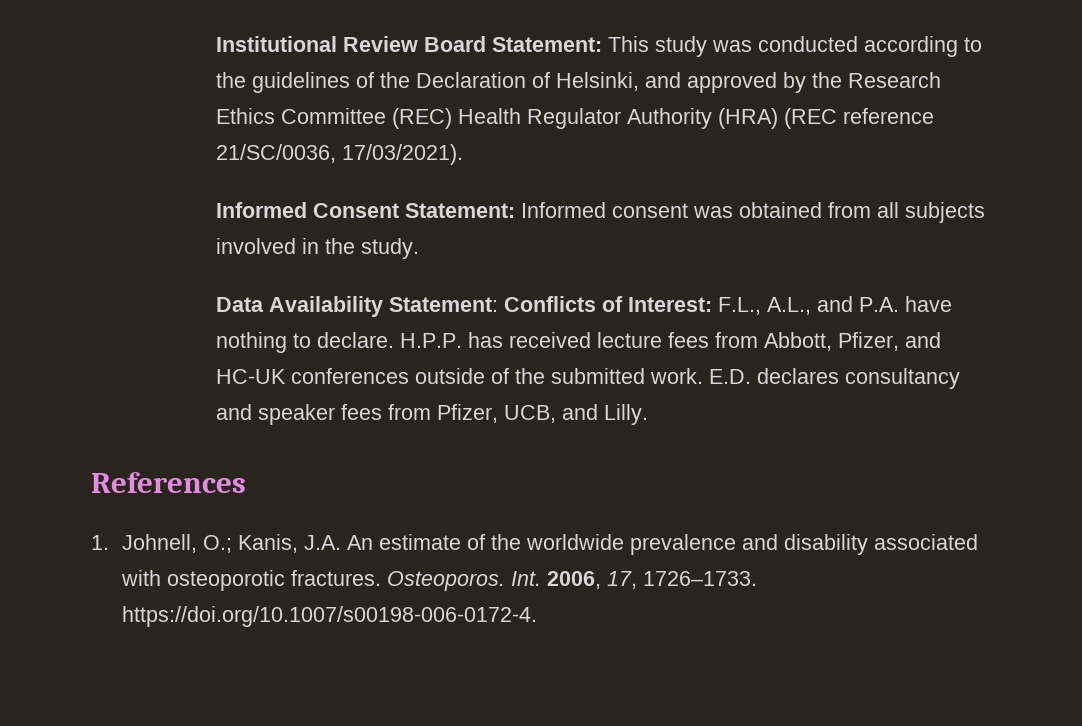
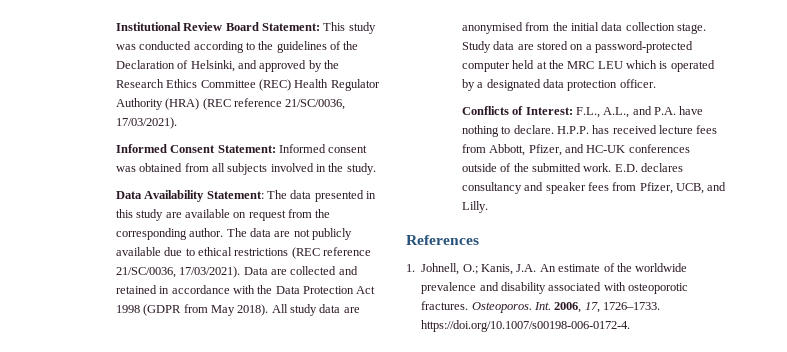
- Data Availability Statement: Conflicts of Interest: F.L., A.L., and P.A. have nothing to declare.
+ Data Availability Statement: The data presented in this study are available on request from the corresponding author. The data are not publicly available due to ethical restrictions (REC reference 21/SC/0036, 17/03/2021). Data are collected and retained in accordance with the Data Protection Act 1998 (GDPR from May 2018). All study data are anonymised from the initial data collection stage. Study data are stored on a password-protected computer held at the MRC LEU which is operated by a designated data protection officer.
+ Conflicts of Interest: F.L., A.L., and P.A. have nothing to declare.

